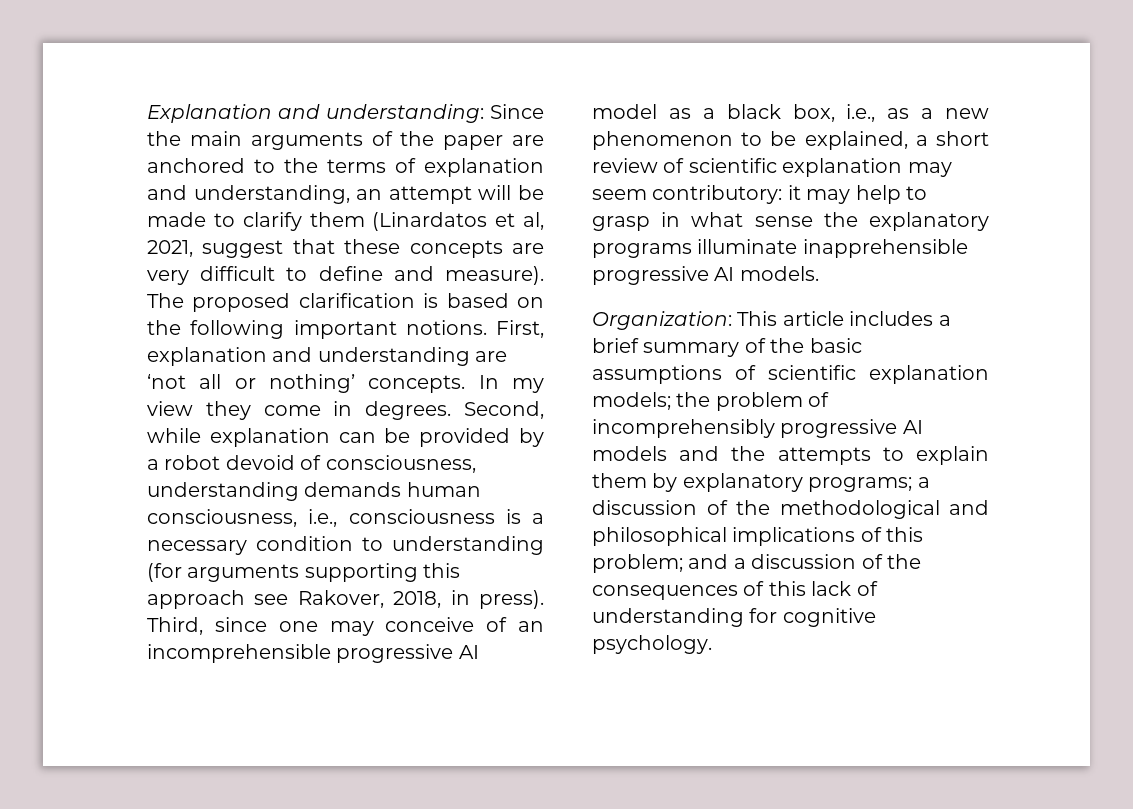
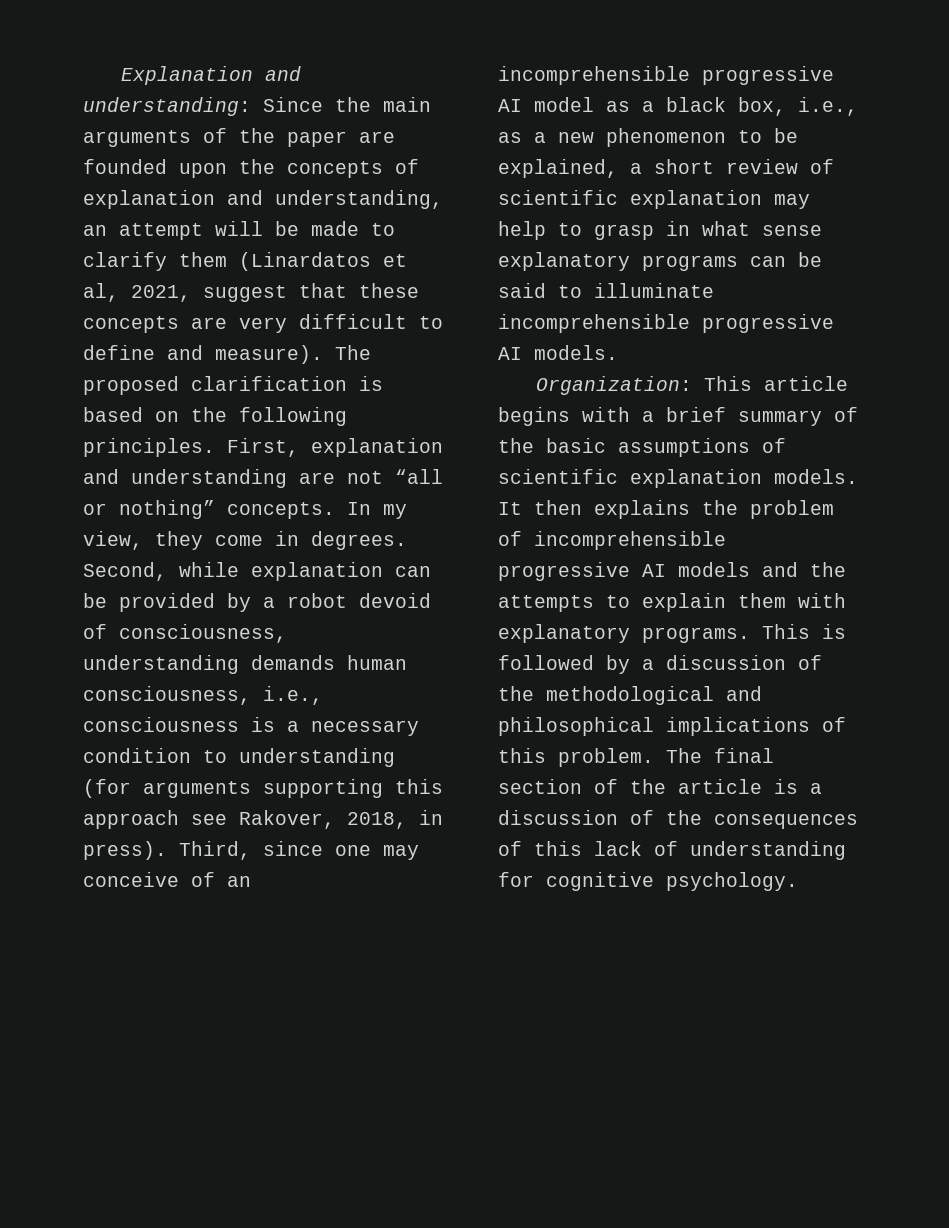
- Explanation and understanding: Since the main arguments of the paper are anchored to the terms of explanation and understanding, an attempt will be made to clarify them (Linardatos et al, 2021, suggest that these concepts are very difficult to define and measure).
+ Explanation and understanding: Since the main arguments of the paper are founded upon the concepts of explanation and understanding, an attempt will be made to clarify them (Linardatos et al, 2021, suggest that these concepts are very difficult to define and measure).
- The proposed clarification is based on the following important notions.
+ The proposed clarification is based on the following principles.
- First, explanation and understanding are ‘not all or nothing’ concepts.
+ First, explanation and understanding are not “all or nothing” concepts.
- In my view they come in degrees.
+ In my view, they come in degrees.
- Third, since one may conceive of an incomprehensible progressive AI model as a black box, i.e., as a new phenomenon to be explained, a short review of scientific explanation may seem contributory: it may help to grasp in what sense the explanatory programs illuminate inapprehensible progressive AI models.
+ Third, since one may conceive of an incomprehensible progressive AI model as a black box, i.e., as a new phenomenon to be explained, a short review of scientific explanation may help to grasp in what sense explanatory programs can be said to illuminate incomprehensible progressive AI models.
- Organization: This article includes a brief summary of the basic assumptions of scientific explanation models; the problem of incomprehensibly progressive AI models and the attempts to explain them by explanatory programs; a discussion of the methodological and philosophical implications of this problem; and a discussion of the consequences of this lack of understanding for cognitive psychology.
+ Organization: This article begins with a brief summary of the basic assumptions of scientific explanation models. It then explains the problem of incomprehensible progressive AI models and the attempts to explain them with explanatory programs. This is followed by a discussion of the methodological and philosophical implications of this problem. The final section of the article is a discussion of the consequences of this lack of understanding for cognitive psychology.

